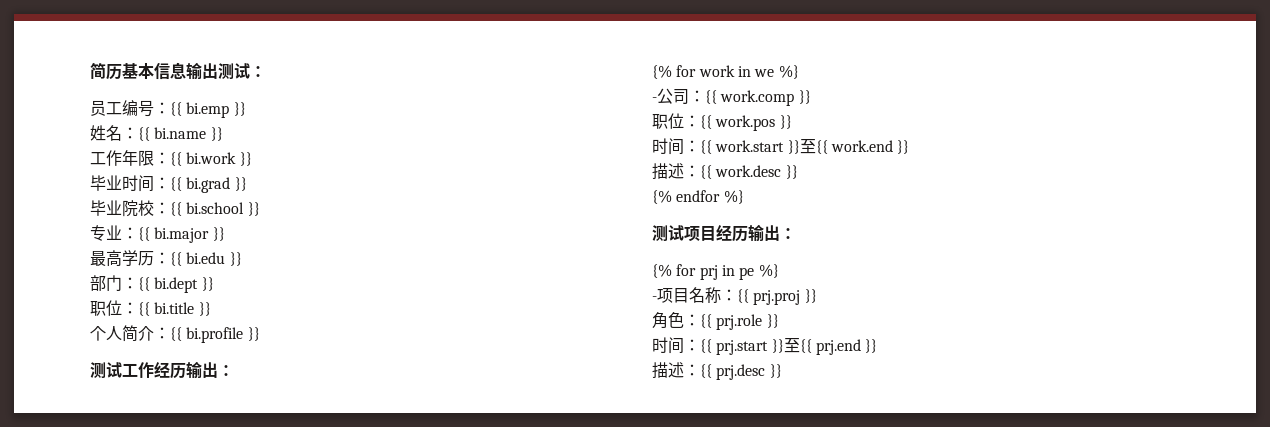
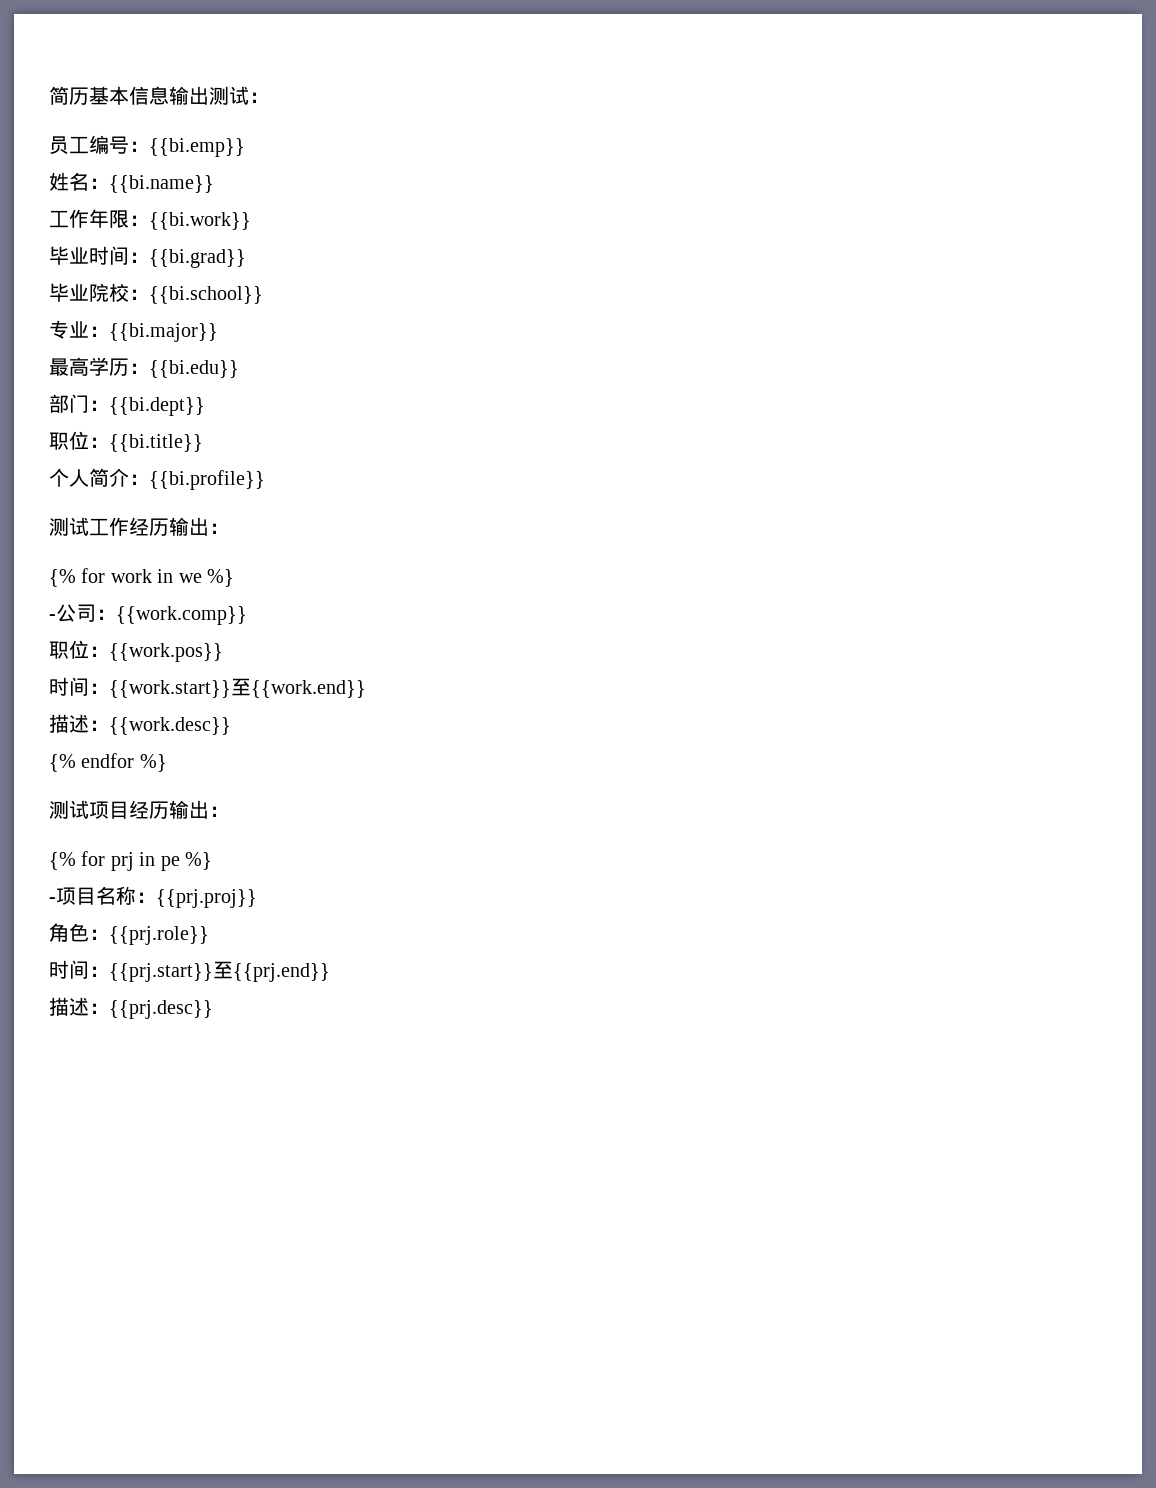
- 员工编号：{{ bi.emp }}
+ 员工编号：{{bi.emp}}
- 姓名：{{ bi.name }}
+ 姓名：{{bi.name}}
- 工作年限：{{ bi.work }}
+ 工作年限：{{bi.work}}
- 毕业时间：{{ bi.grad }}
+ 毕业时间：{{bi.grad}}
- 毕业院校：{{ bi.school }}
+ 毕业院校：{{bi.school}}
- 专业：{{ bi.major }}
+ 专业：{{bi.major}}
- 最高学历：{{ bi.edu }}
+ 最高学历：{{bi.edu}}
- 部门：{{ bi.dept }}
- 职位：{{ bi.title }}
+ 部门：{{bi.dept}}
+ 职位：{{bi.title}}
- 个人简介：{{ bi.profile }}
+ 个人简介：{{bi.profile}}
- -公司：{{ work.comp }}
- 职位：{{ work.pos }}
- 时间：{{ work.start }}至{{ work.end }}
- 描述：{{ work.desc }}
+ -公司：{{work.comp}}
+ 职位：{{work.pos}}
+ 时间：{{work.start}}至{{work.end}}
+ 描述：{{work.desc}}
- -项目名称：{{ prj.proj }}
+ -项目名称：{{prj.proj}}
- 角色：{{ prj.role }}
- 时间：{{ prj.start }}至{{ prj.end }}
- 描述：{{ prj.desc }}
+ 角色：{{prj.role}}
+ 时间：{{prj.start}}至{{prj.end}}
+ 描述：{{prj.desc}}

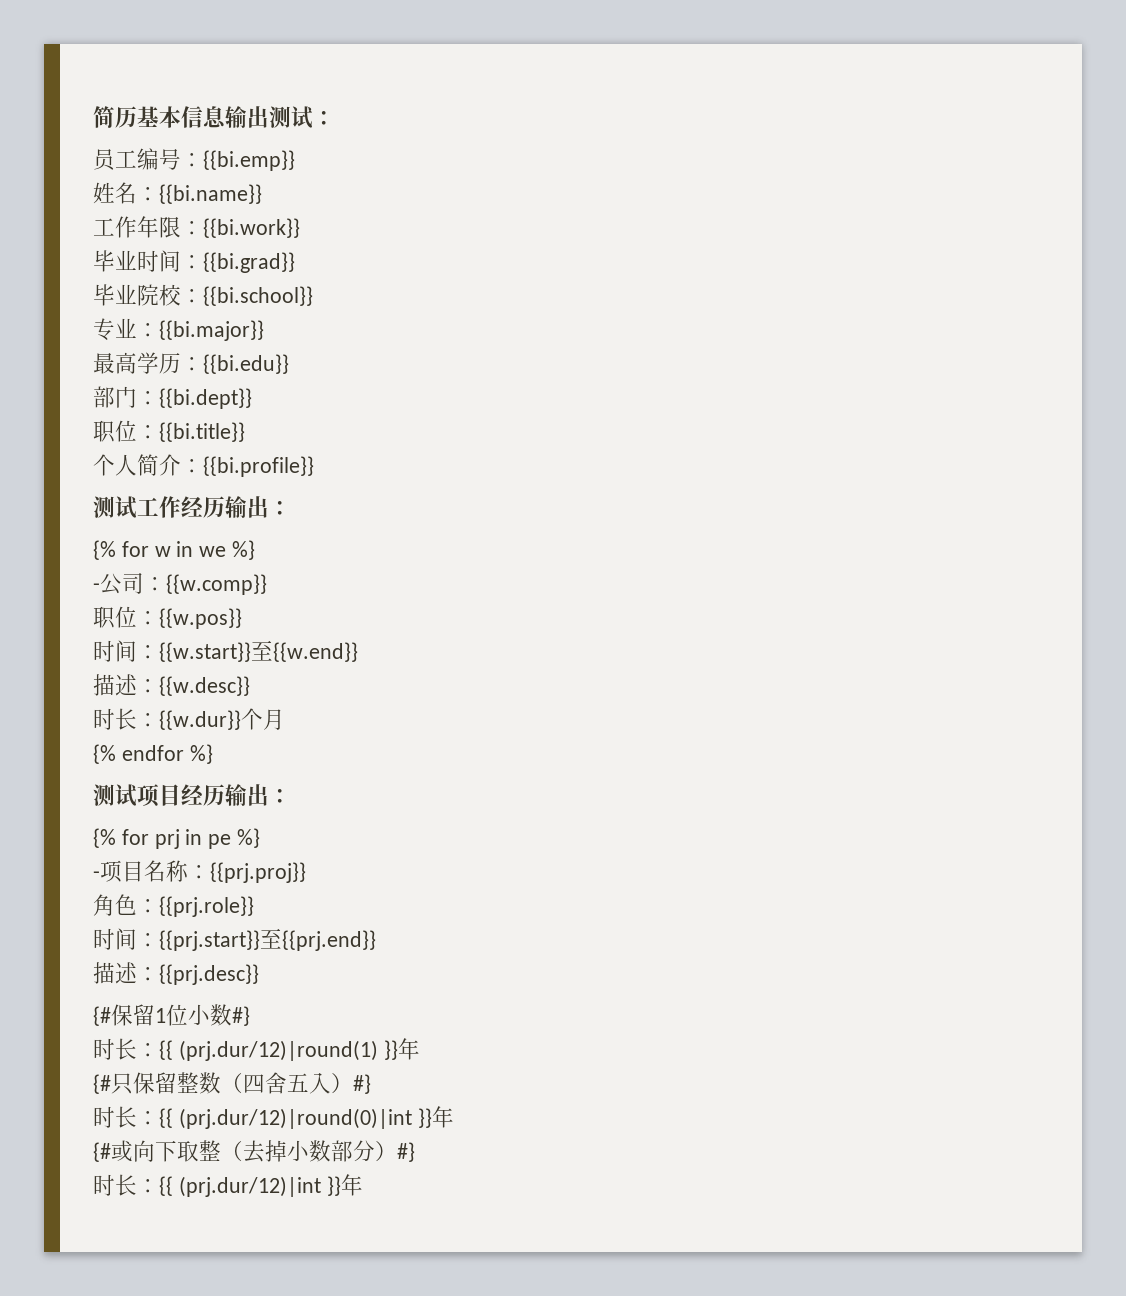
- {% for work in we %}
+ {% for w in we %}
- -公司：{{work.comp}}
- 职位：{{work.pos}}
- 时间：{{work.start}}至{{work.end}}
- 描述：{{work.desc}}
+ -公司：{{w.comp}}
+ 职位：{{w.pos}}
+ 时间：{{w.start}}至{{w.end}}
+ 描述：{{w.desc}}
+ 时长：{{w.dur}}个月
+ {#保留1位小数#}
+ 时长：{{ (prj.dur/12)|round(1) }}年
+ {#只保留整数（四舍五入）#}
+ 时长：{{ (prj.dur/12)|round(0)|int }}年
+ {#或向下取整（去掉小数部分）#}
+ 时长：{{ (prj.dur/12)|int }}年

